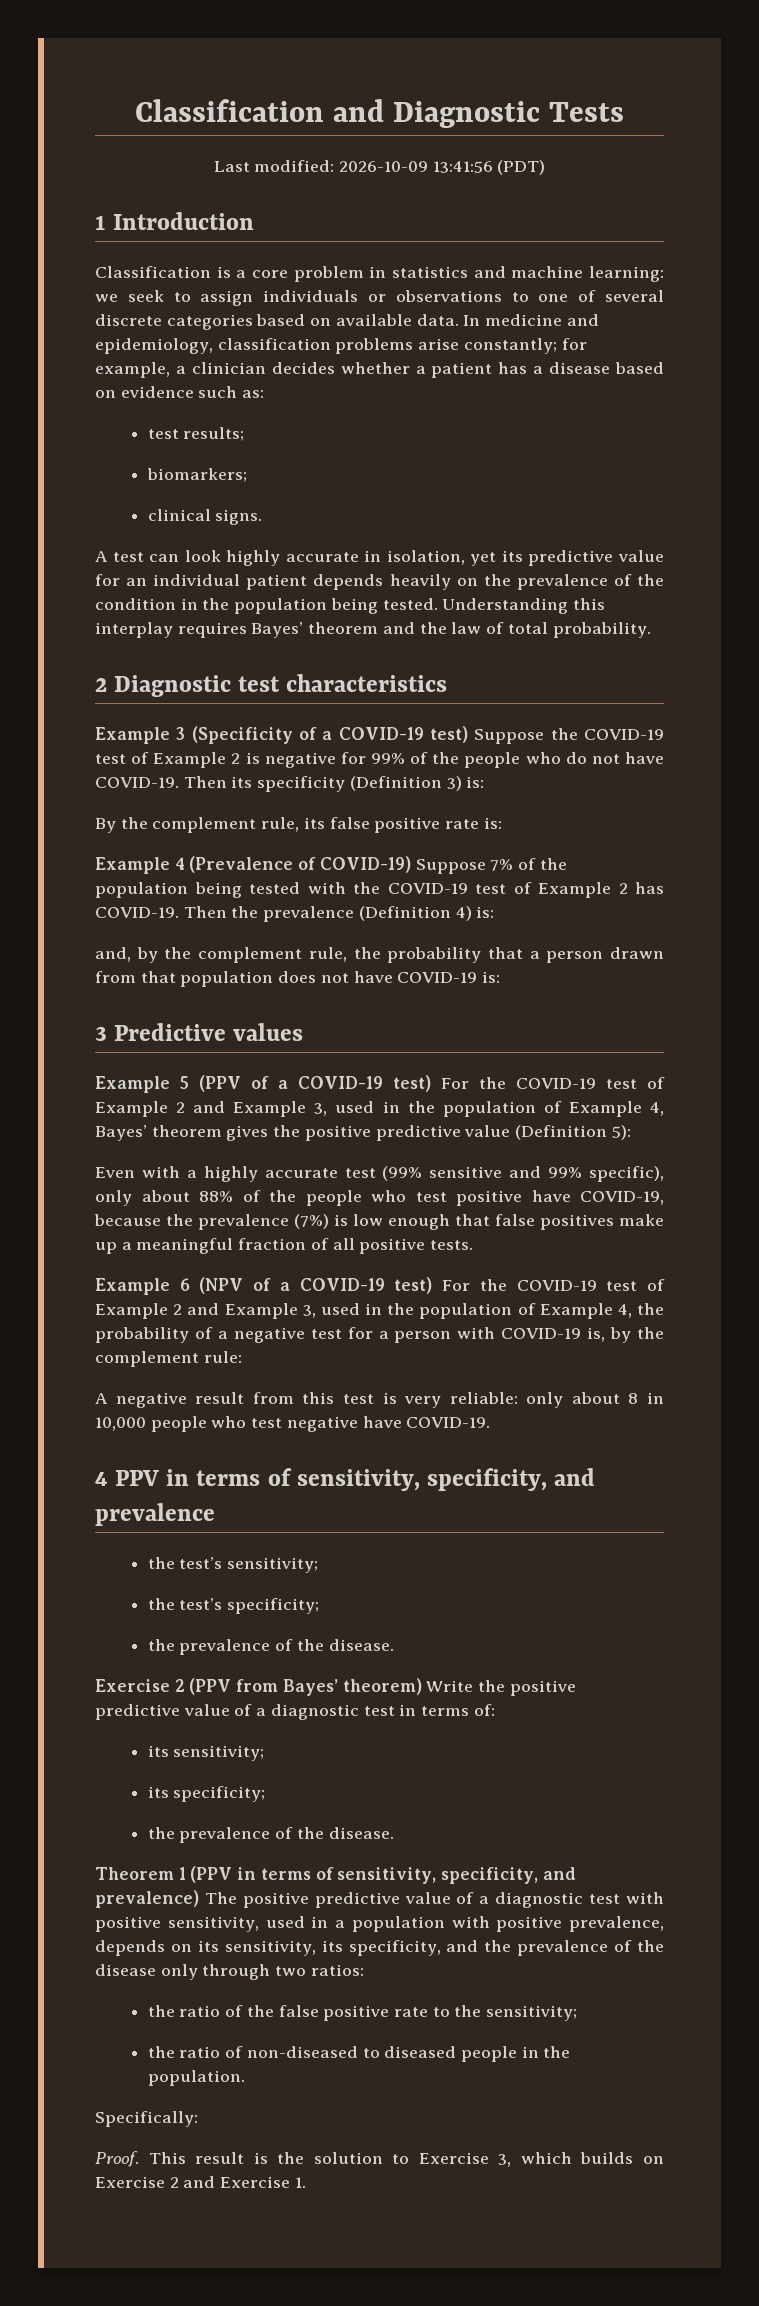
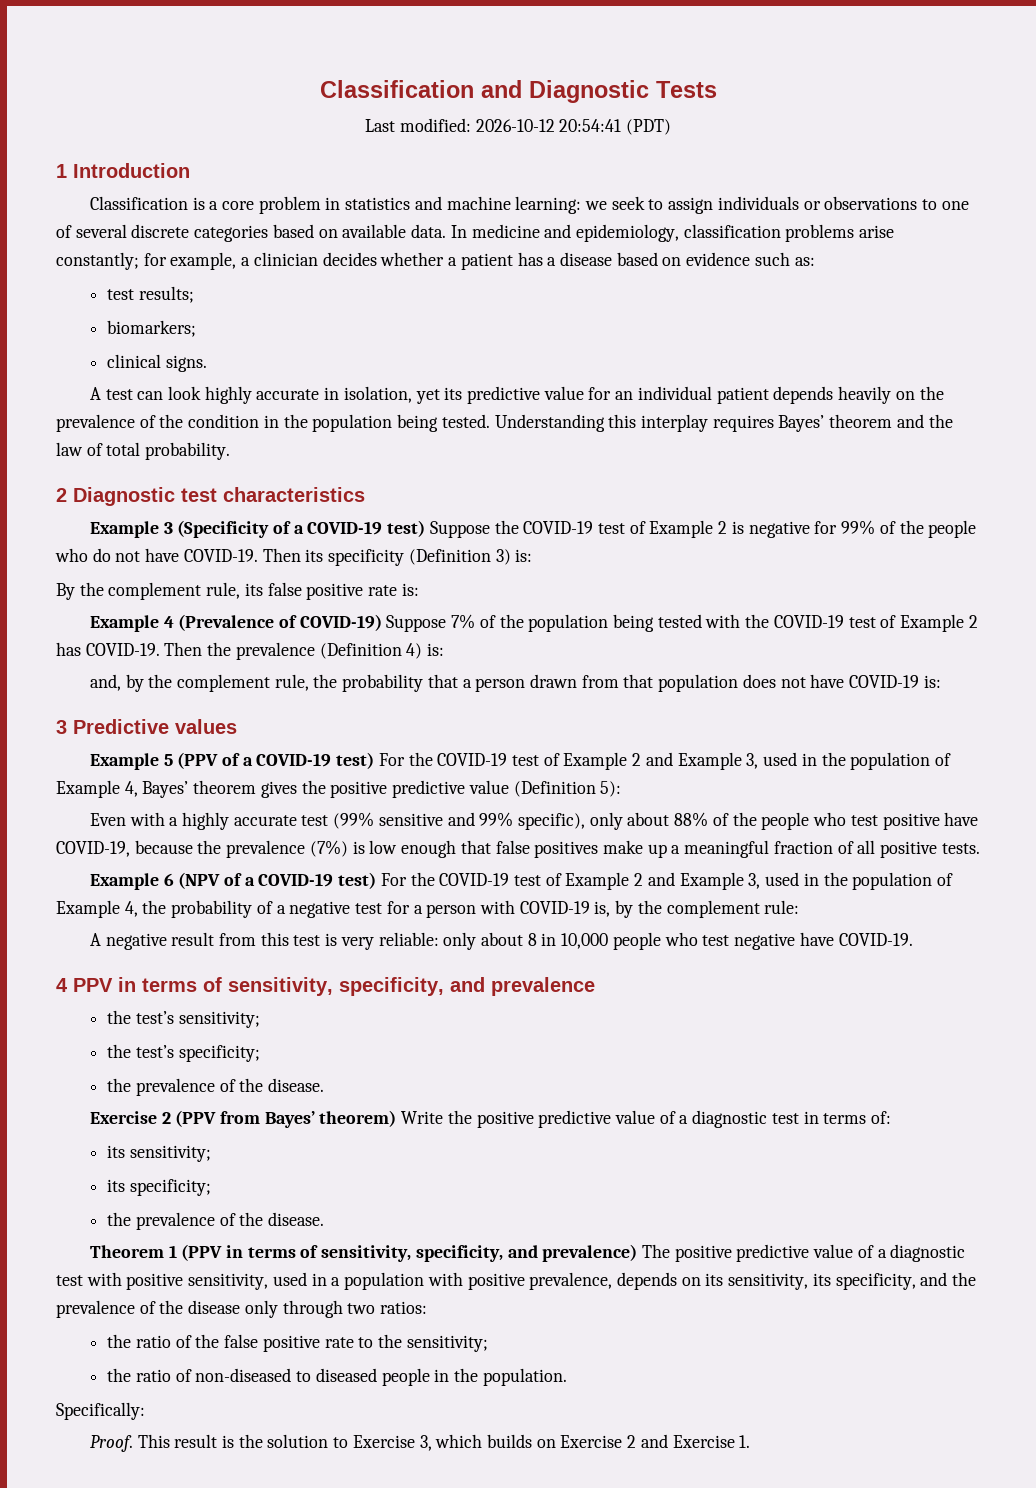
- Last modified: 2026-10-09 13:41:56 (PDT)
+ Last modified: 2026-10-12 20:54:41 (PDT)

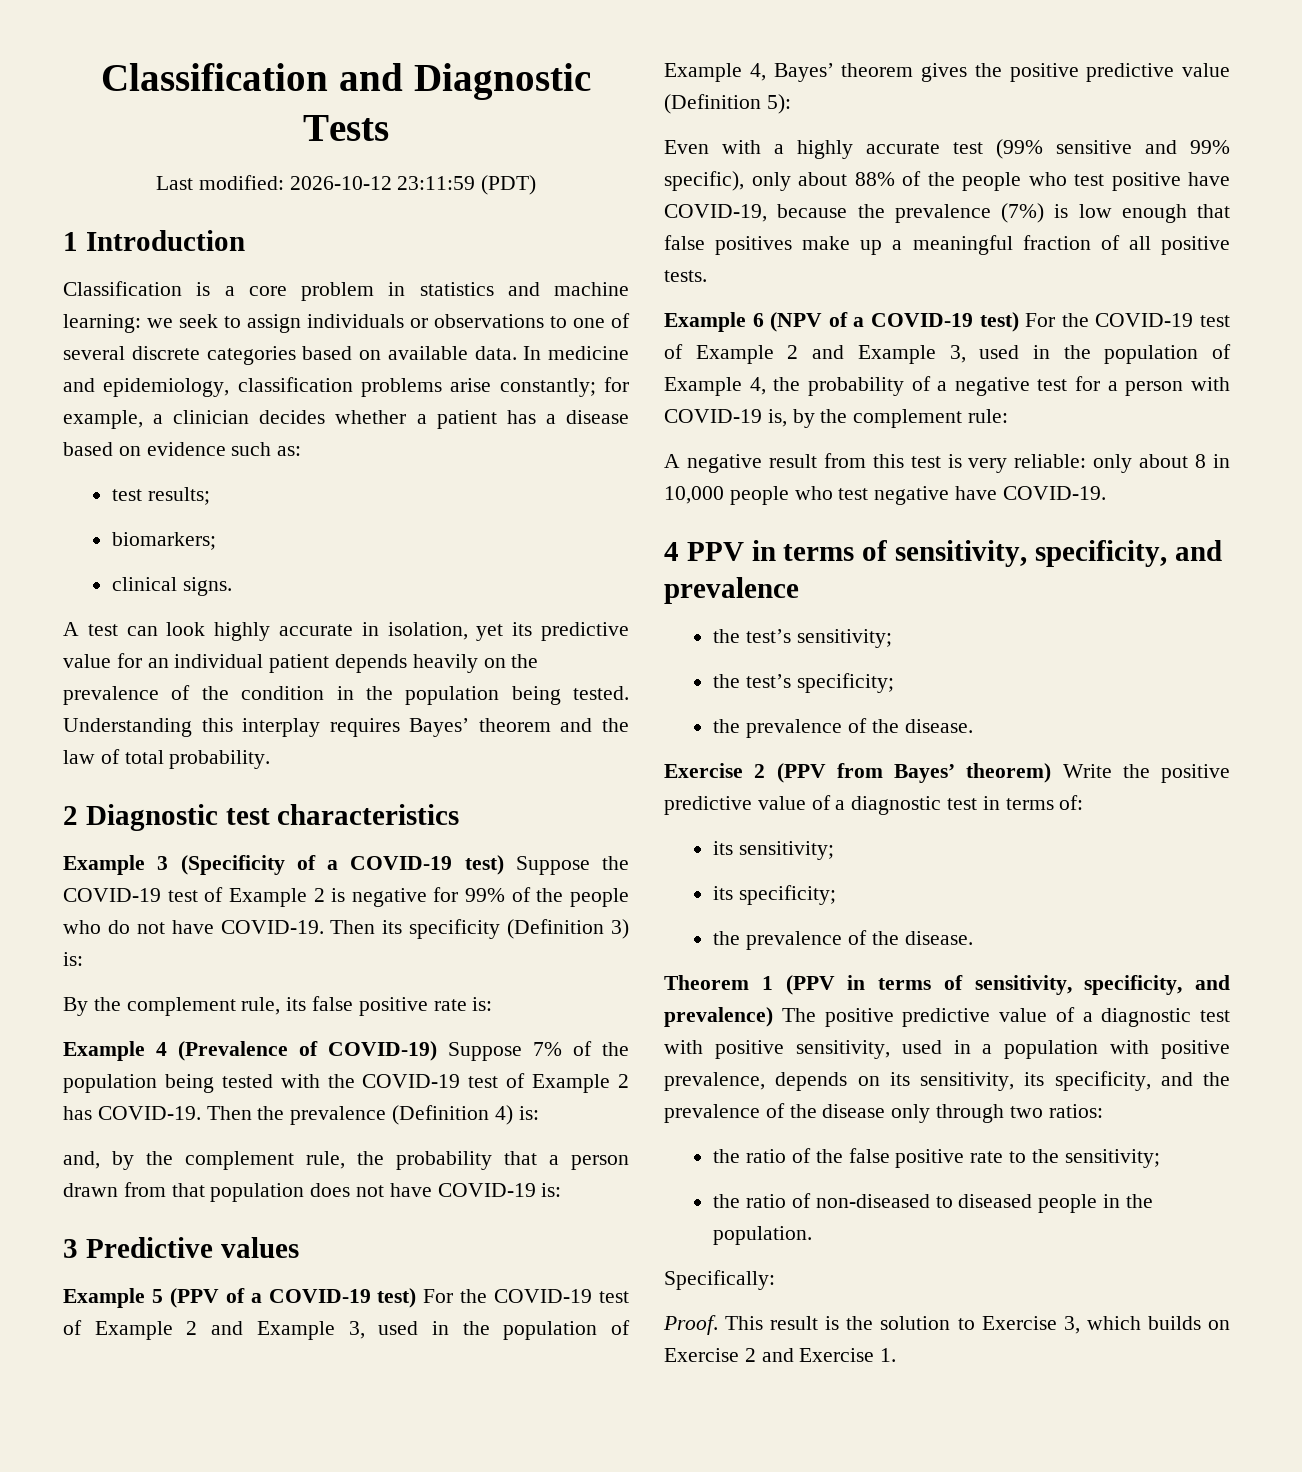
- Last modified: 2026-10-12 20:54:41 (PDT)
+ Last modified: 2026-10-12 23:11:59 (PDT)

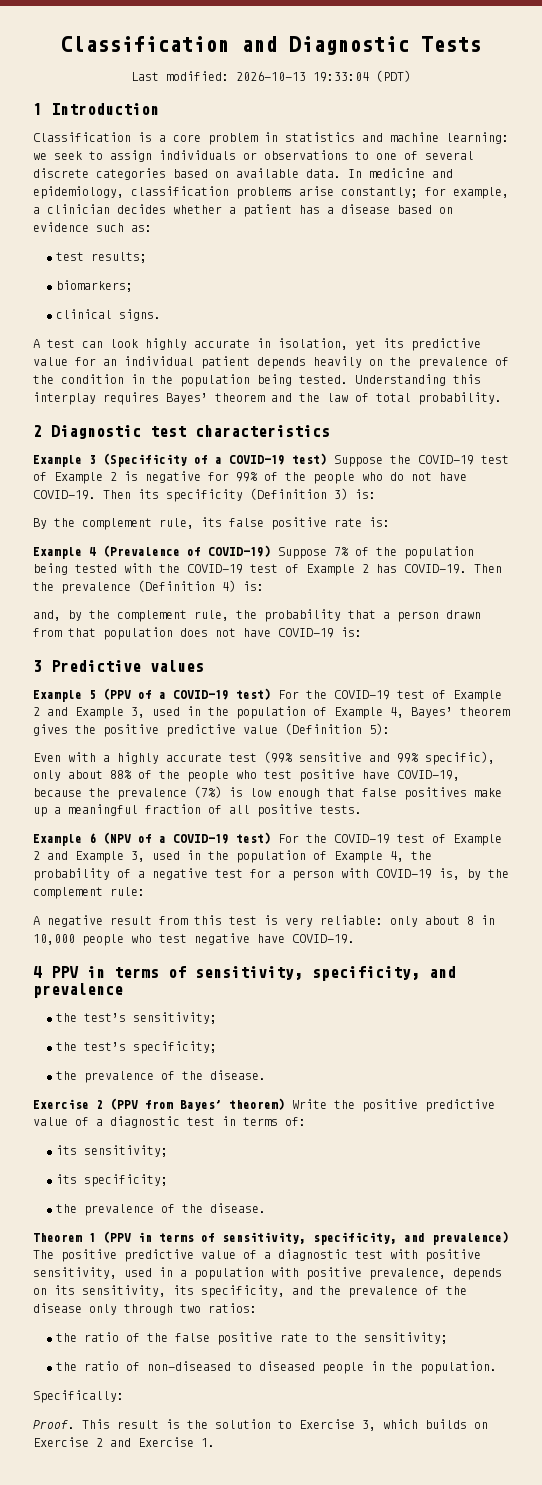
- Last modified: 2026-10-12 23:11:59 (PDT)
+ Last modified: 2026-10-13 19:33:04 (PDT)

